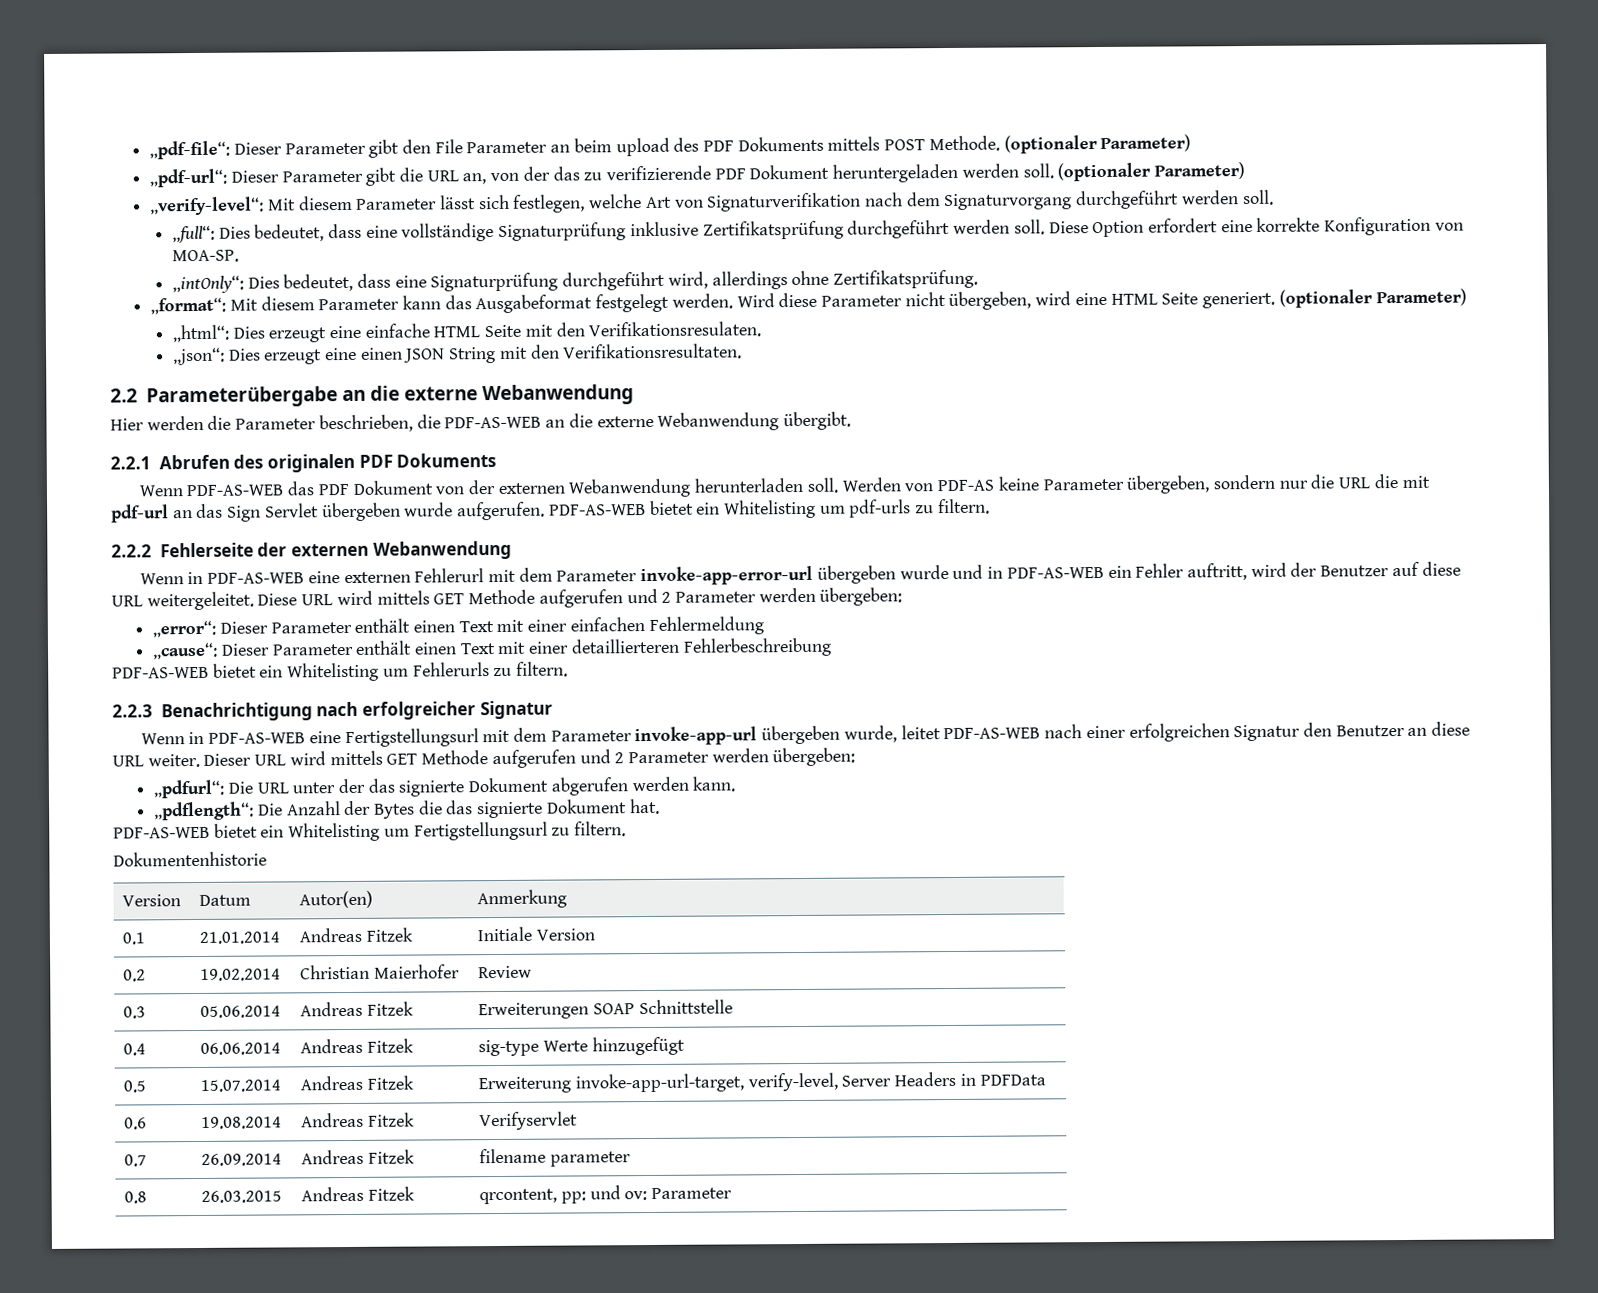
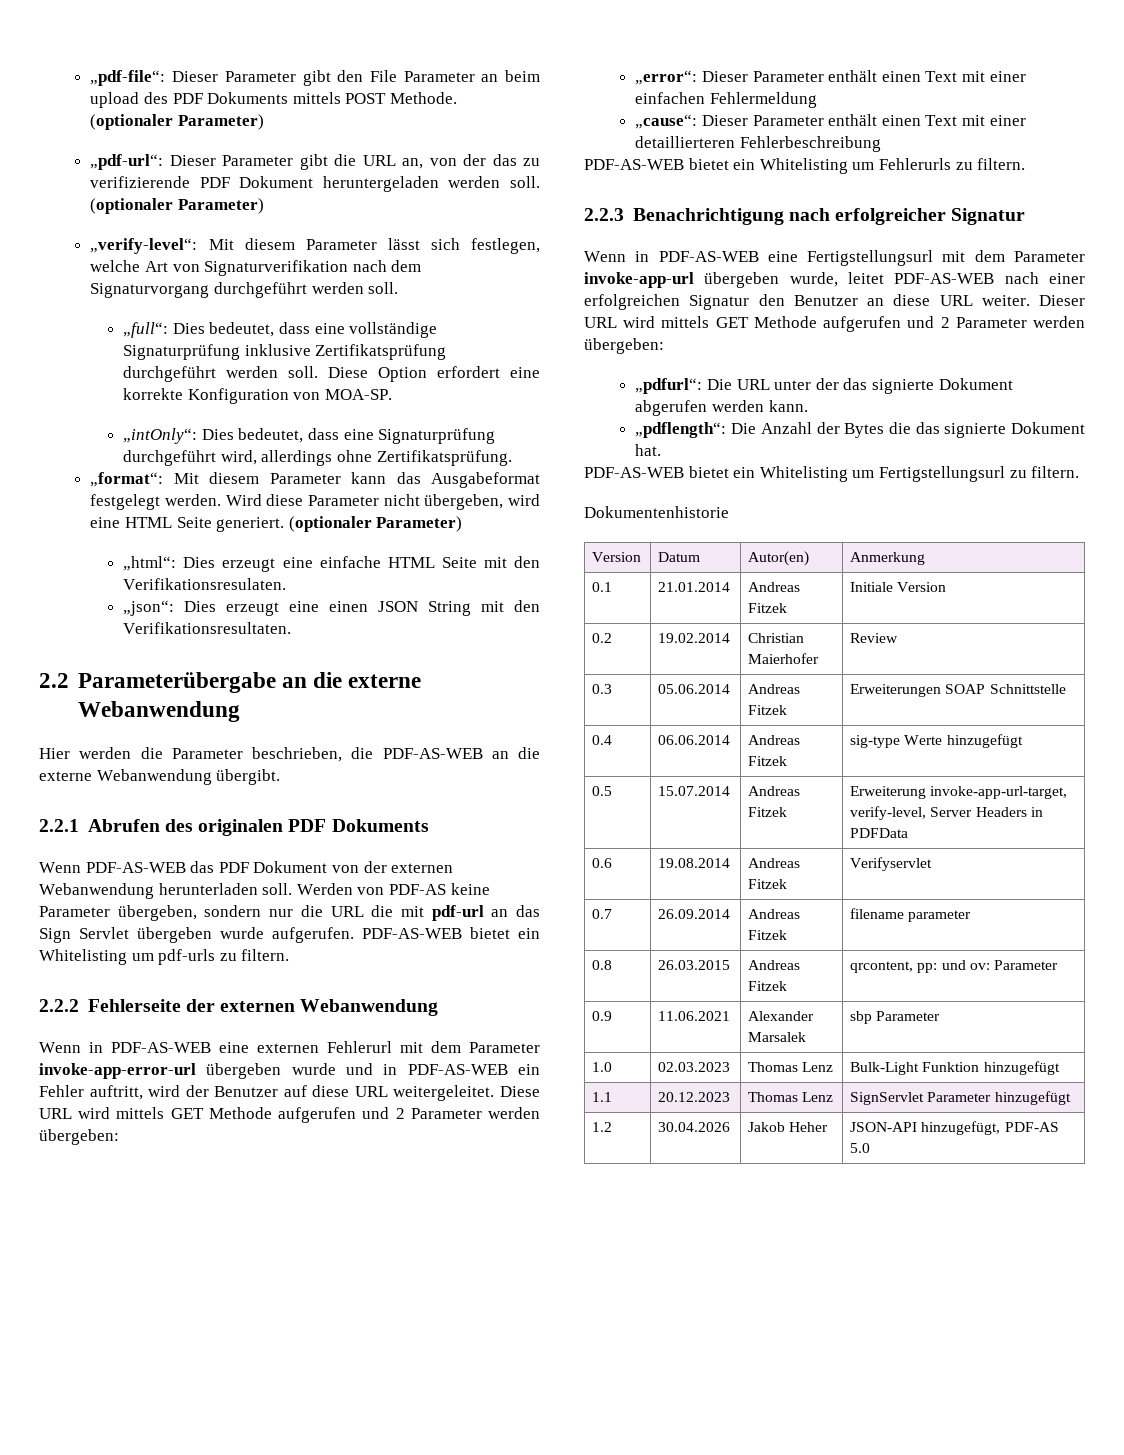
+ 0.9 | 11.06.2021 | Alexander Marsalek | sbp Parameter
+ 1.0 | 02.03.2023 | Thomas Lenz | Bulk-Light Funktion hinzugefügt
+ 1.1 | 20.12.2023 | Thomas Lenz | SignServlet Parameter hinzugefügt
+ 1.2 | 30.04.2026 | Jakob Heher | JSON-API hinzugefügt, PDF-AS 5.0

